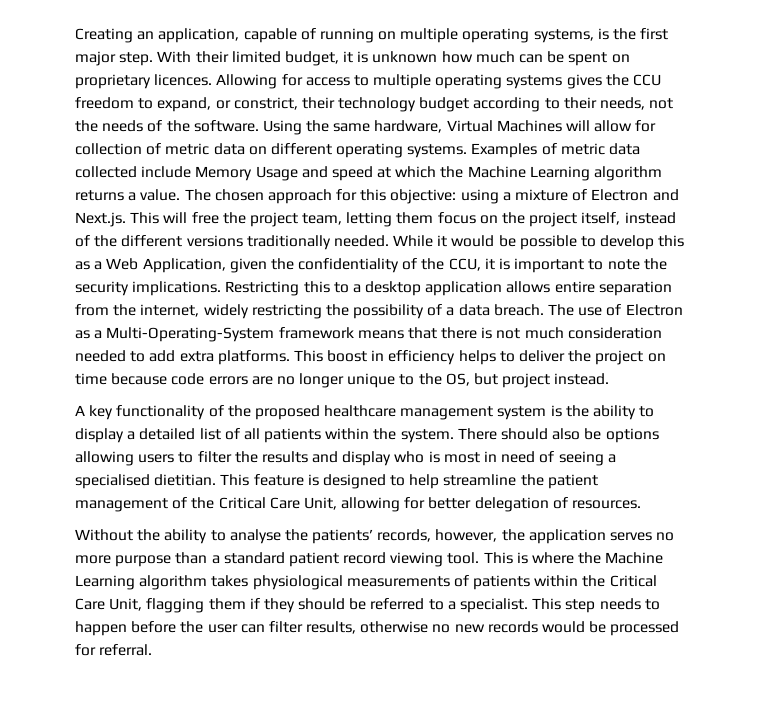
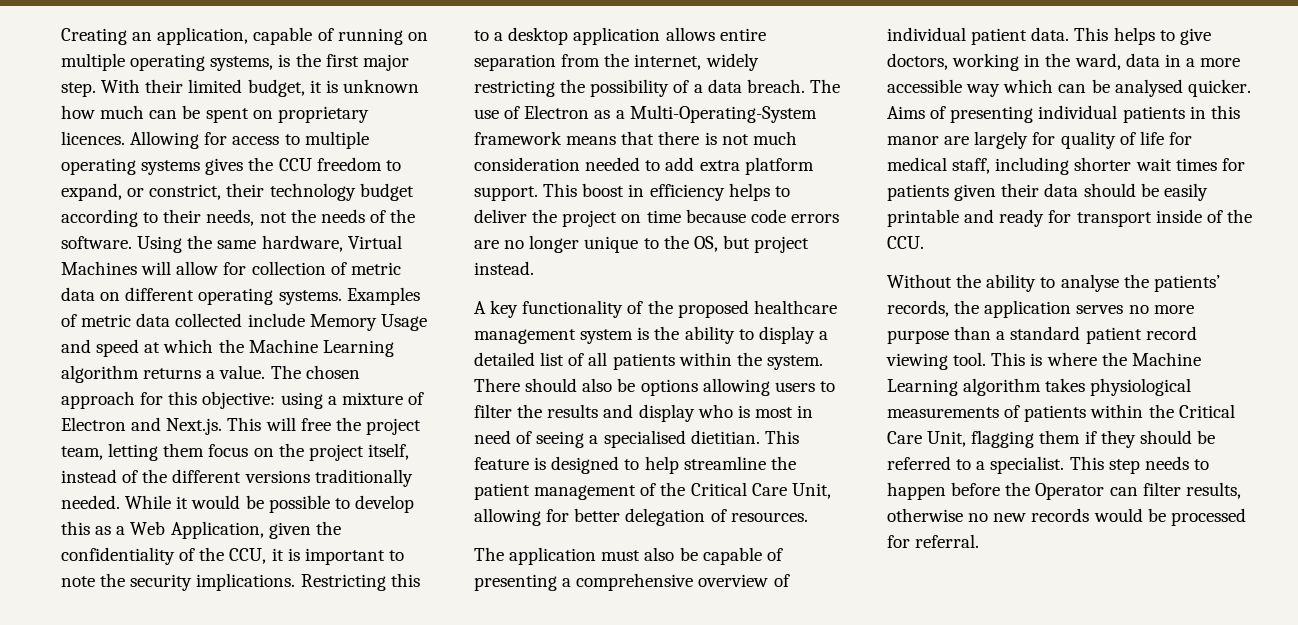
- The use of Electron as a Multi-Operating-System framework means that there is not much consideration needed to add extra platforms.
+ The use of Electron as a Multi-Operating-System framework means that there is not much consideration needed to add extra platform support.
+ The application must also be capable of presenting a comprehensive overview of individual patient data. This helps to give doctors, working in the ward, data in a more accessible way which can be analysed quicker. Aims of presenting individual patients in this manor are largely for quality of life for medical staff, including shorter wait times for patients given their data should be easily printable and ready for transport inside of the CCU.
- Without the ability to analyse the patients’ records, however, the application serves no more purpose than a standard patient record viewing tool.
+ Without the ability to analyse the patients’ records, the application serves no more purpose than a standard patient record viewing tool.
- This step needs to happen before the user can filter results, otherwise no new records would be processed for referral.
+ This step needs to happen before the Operator can filter results, otherwise no new records would be processed for referral.

